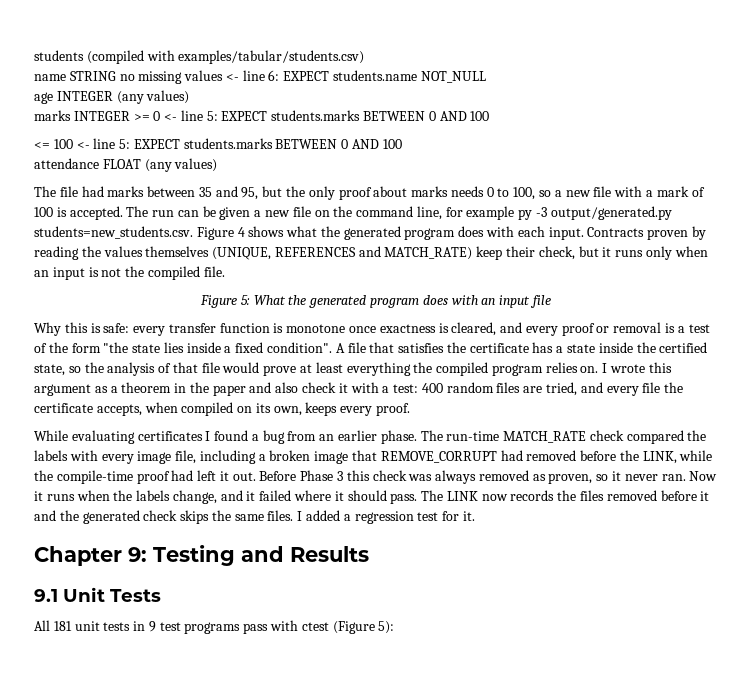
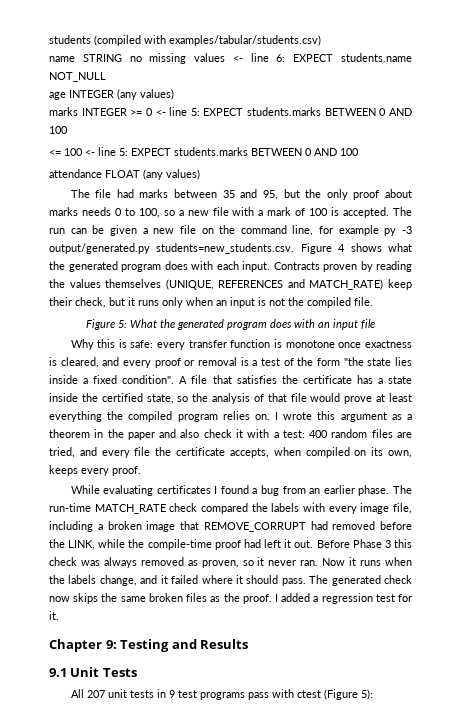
- The LINK now records the files removed before it and the generated check skips the same files.
+ The generated check now skips the same broken files as the proof.
- All 181 unit tests in 9 test programs pass with ctest (Figure 5):
+ All 207 unit tests in 9 test programs pass with ctest (Figure 5):

